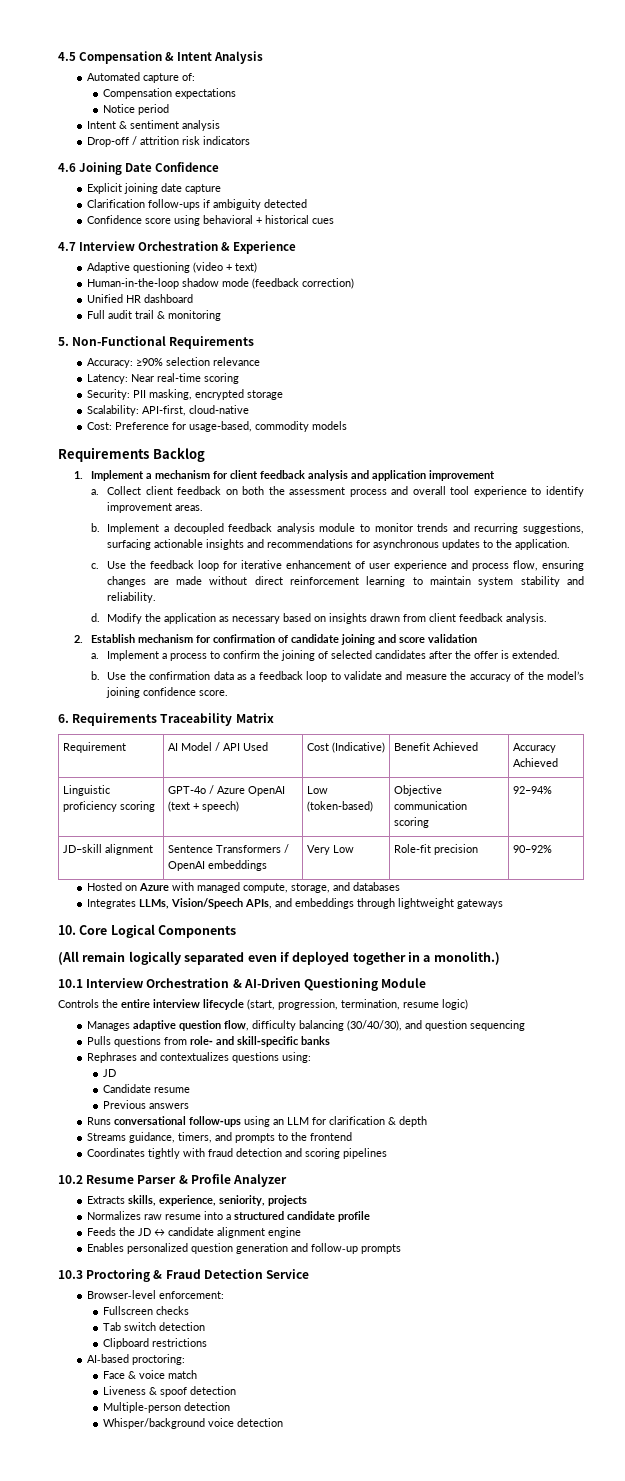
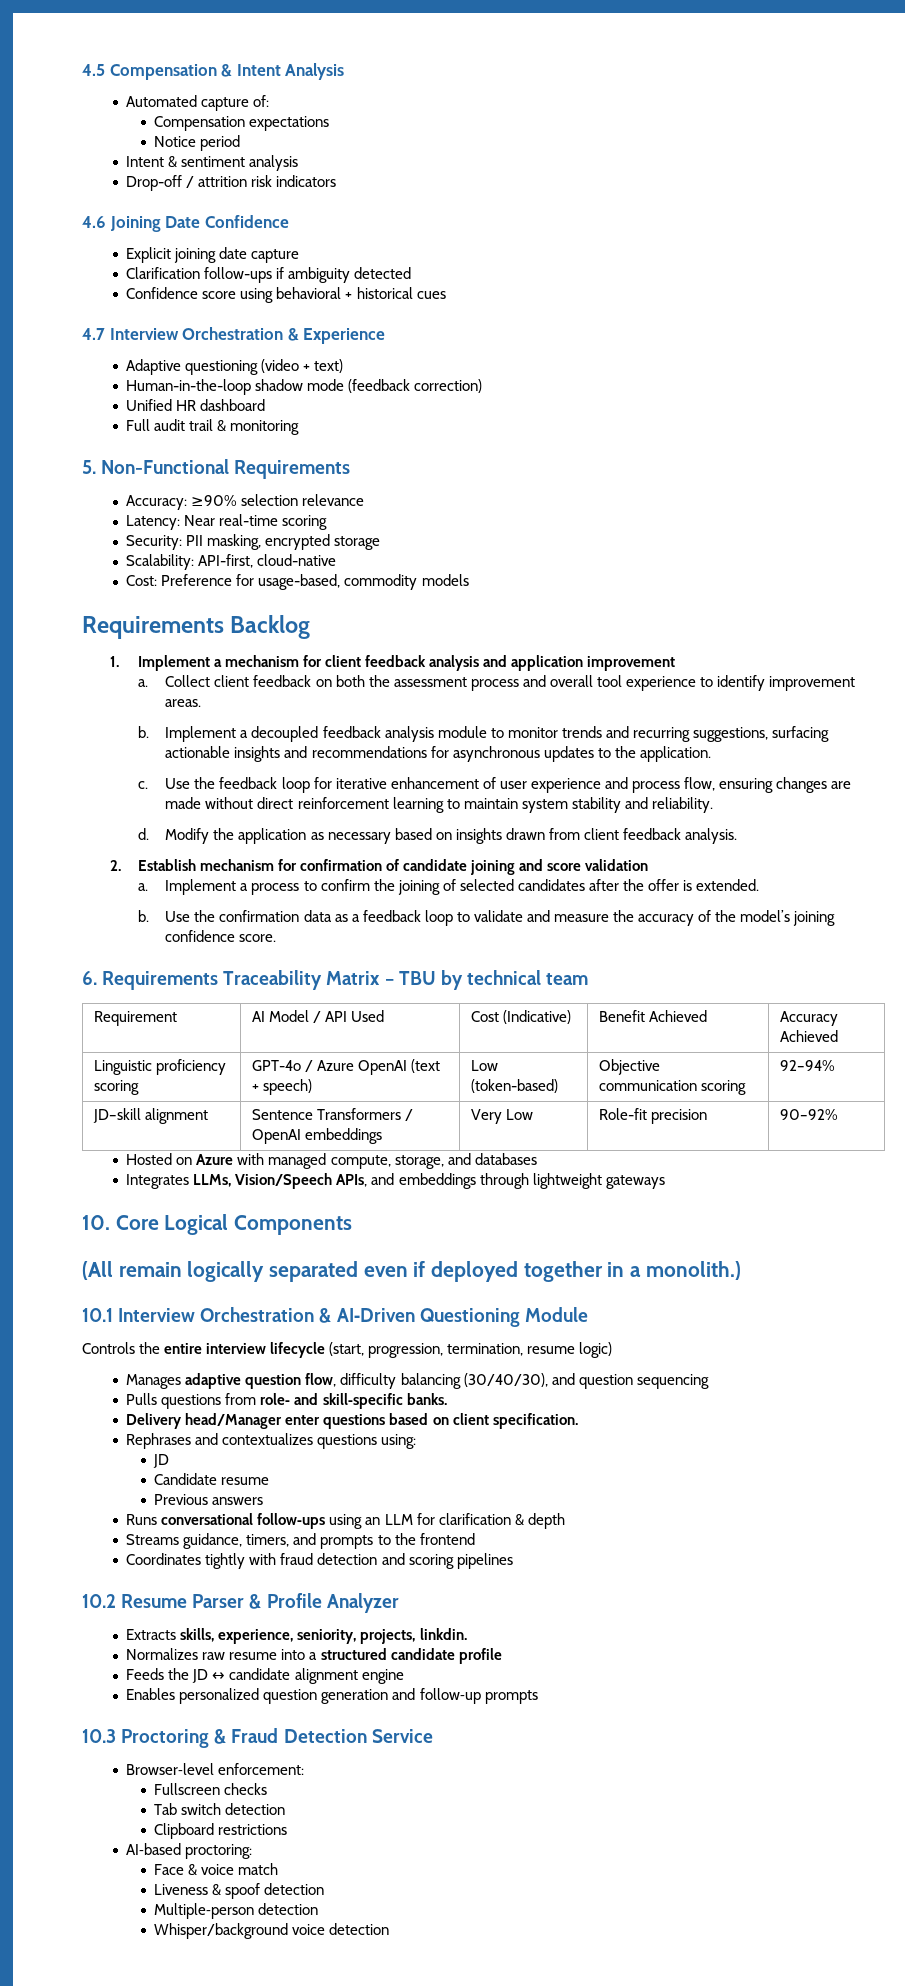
- 6. Requirements Traceability Matrix
+ 6. Requirements Traceability Matrix – TBU by technical team
- Pulls questions from role‑ and skill‑specific banks
+ Pulls questions from role‑ and skill‑specific banks.
+ Delivery head/Manager enter questions based on client specification.
- Extracts skills, experience, seniority, projects
+ Extracts skills, experience, seniority, projects, linkdin.

